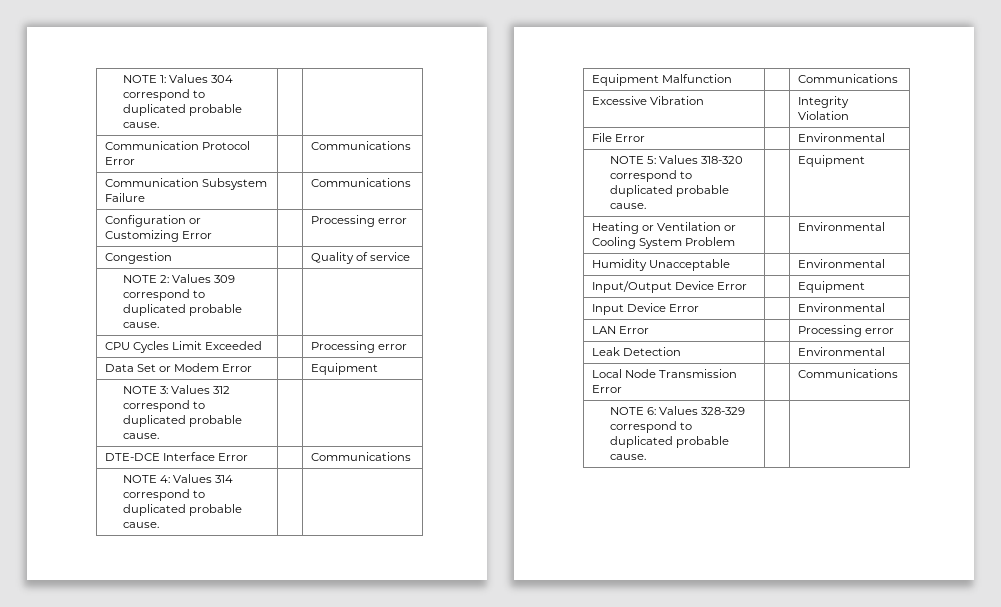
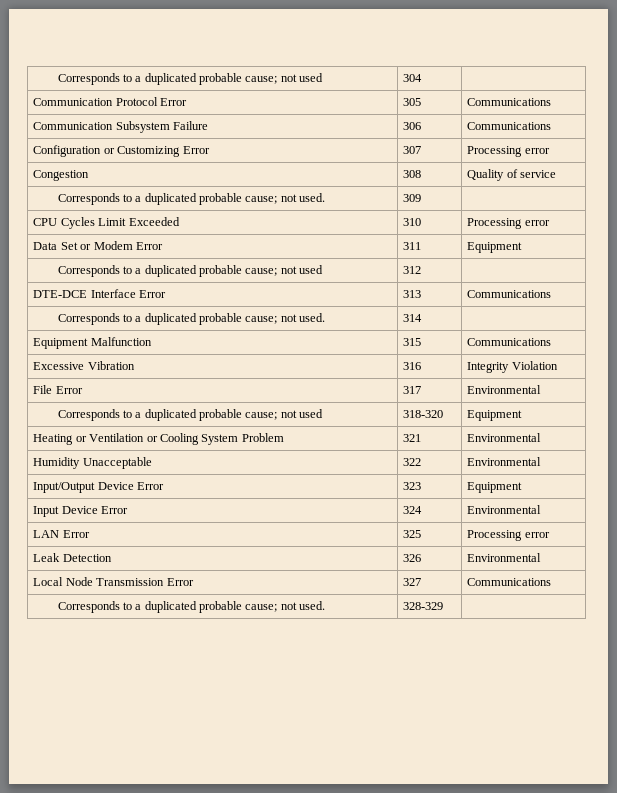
- NOTE 1: Values 304 correspond to duplicated probable cause. | |
+ Corresponds to a duplicated probable cause; not used | 304 |
- Communication Protocol Error | | Communications
+ Communication Protocol Error | 305 | Communications
- Communication Subsystem Failure | | Communications
+ Communication Subsystem Failure | 306 | Communications
- Configuration or Customizing Error | | Processing error
+ Configuration or Customizing Error | 307 | Processing error
- Congestion | | Quality of service
+ Congestion | 308 | Quality of service
- NOTE 2: Values 309 correspond to duplicated probable cause. | |
+ Corresponds to a duplicated probable cause; not used. | 309 |
- CPU Cycles Limit Exceeded | | Processing error
+ CPU Cycles Limit Exceeded | 310 | Processing error
- Data Set or Modem Error | | Equipment
- NOTE 3: Values 312 correspond to duplicated probable cause. | |
+ Data Set or Modem Error | 311 | Equipment
+ Corresponds to a duplicated probable cause; not used | 312 |
- DTE-DCE Interface Error | | Communications
- NOTE 4: Values 314 correspond to duplicated probable cause. | |
+ DTE-DCE Interface Error | 313 | Communications
+ Corresponds to a duplicated probable cause; not used. | 314 |
- Equipment Malfunction | | Communications
+ Equipment Malfunction | 315 | Communications
- Excessive Vibration | | Integrity Violation
+ Excessive Vibration | 316 | Integrity Violation
- File Error | | Environmental
- NOTE 5: Values 318-320 correspond to duplicated probable cause. | | Equipment
+ File Error | 317 | Environmental
+ Corresponds to a duplicated probable cause; not used | 318-320 | Equipment
- Heating or Ventilation or Cooling System Problem | | Environmental
+ Heating or Ventilation or Cooling System Problem | 321 | Environmental
- Humidity Unacceptable | | Environmental
+ Humidity Unacceptable | 322 | Environmental
- Input/Output Device Error | | Equipment
+ Input/Output Device Error | 323 | Equipment
- Input Device Error | | Environmental
+ Input Device Error | 324 | Environmental
- LAN Error | | Processing error
+ LAN Error | 325 | Processing error
- Leak Detection | | Environmental
+ Leak Detection | 326 | Environmental
- Local Node Transmission Error | | Communications
- NOTE 6: Values 328-329 correspond to duplicated probable cause. | |
+ Local Node Transmission Error | 327 | Communications
+ Corresponds to a duplicated probable cause; not used. | 328-329 |

